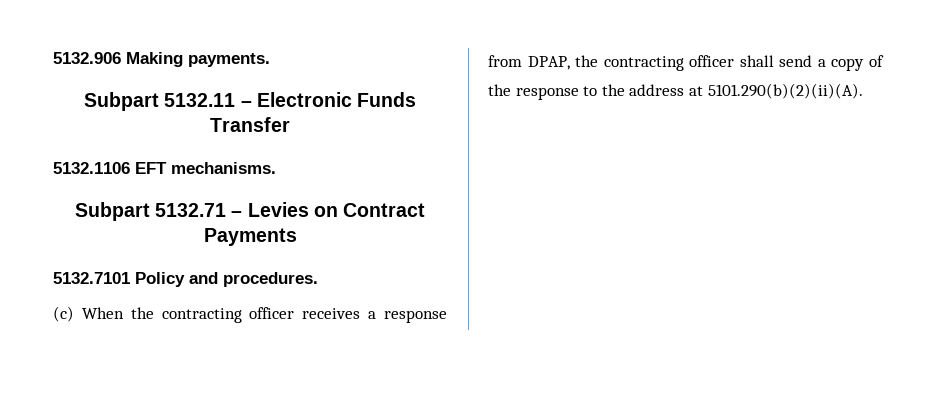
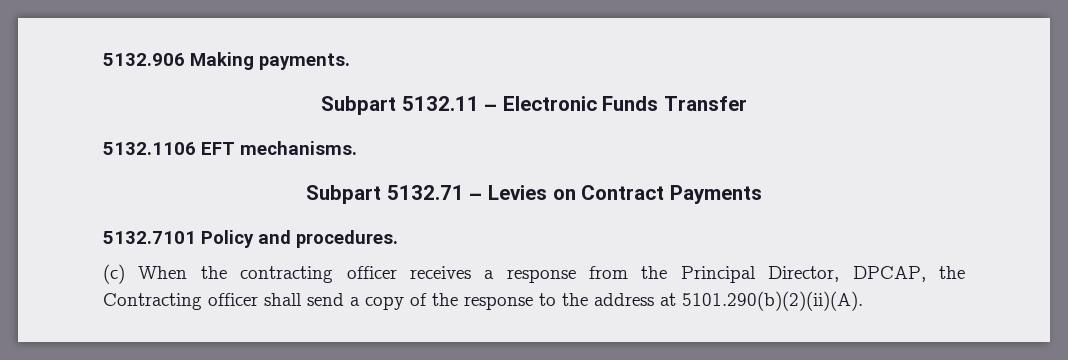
- (c) When the contracting officer receives a response from DPAP, the contracting officer shall send a copy of the response to the address at 5101.290(b)(2)(ii)(A).
+ (c) When the contracting officer receives a response from the Principal Director, DPCAP, the Contracting officer shall send a copy of the response to the address at 5101.290(b)(2)(ii)(A).

